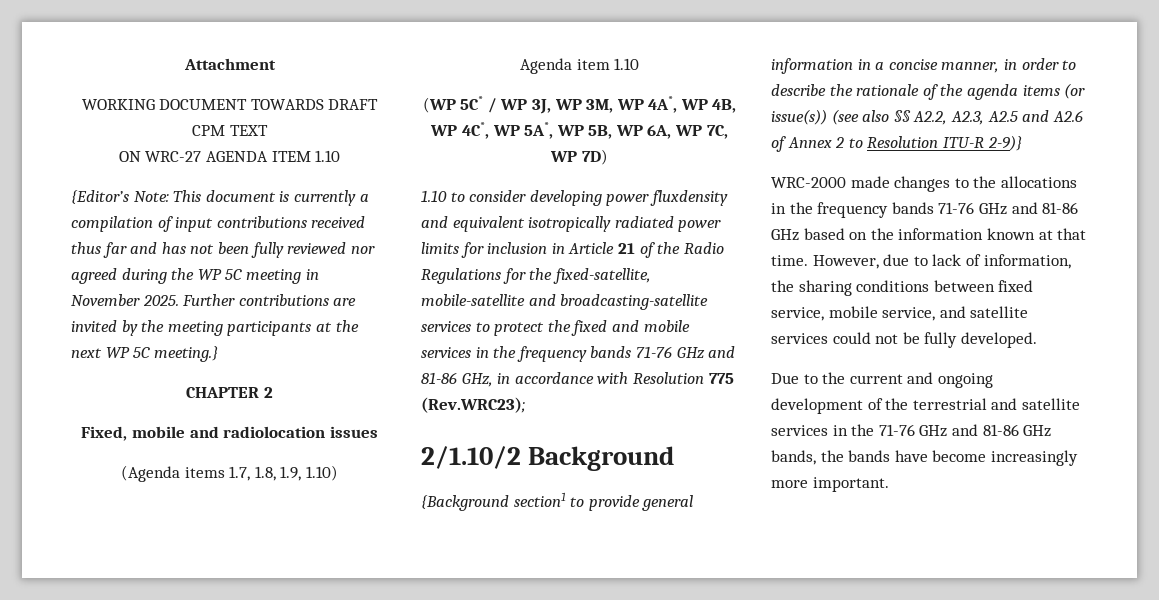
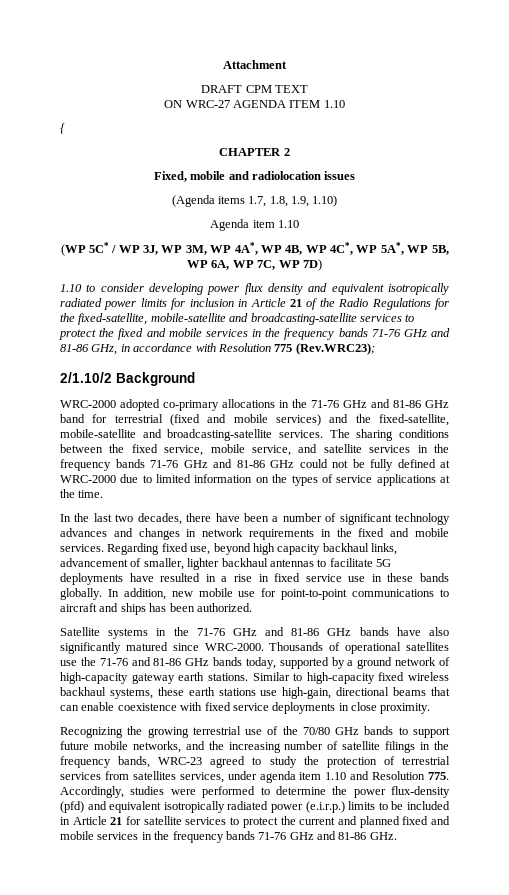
- WORKING DOCUMENT TOWARDS DRAFT CPM TEXT
+ DRAFT CPM TEXT
- {Editor’s Note: This document is currently a compilation of input contributions received thus far and has not been fully reviewed nor agreed during the WP 5C meeting in November 2025. Further contributions are invited by the meeting participants at the next WP 5C meeting.}
+ {
- 1.10 to consider developing power fluxdensity and equivalent isotropically radiated power limits for inclusion in Article 21 of the Radio Regulations for the fixed-satellite, mobile-satellite and broadcasting-satellite services to protect the fixed and mobile services in the frequency bands 71-76 GHz and 81-86 GHz, in accordance with Resolution 775 (Rev.WRC23);
+ 1.10 to consider developing power flux density and equivalent isotropically radiated power limits for inclusion in Article 21 of the Radio Regulations for the fixed-satellite, mobile-satellite and broadcasting-satellite services to protect the fixed and mobile services in the frequency bands 71-76 GHz and 81-86 GHz, in accordance with Resolution 775 (Rev.WRC23);
- {Background section1 to provide general information in a concise manner, in order to describe the rationale of the agenda items (or issue(s)) (see also §§ A2.2, A2.3, A2.5 and A2.6 of Annex 2 to Resolution ITU-R 2-9)}
- WRC-2000 made changes to the allocations in the frequency bands 71-76 GHz and 81-86 GHz based on the information known at that time. However, due to lack of information, the sharing conditions between fixed service, mobile service, and satellite services could not be fully developed.
- Due to the current and ongoing development of the terrestrial and satellite services in the 71-76 GHz and 81-86 GHz bands, the bands have become increasingly more important.
+ WRC-2000 adopted co-primary allocations in the 71-76 GHz and 81-86 GHz band for terrestrial (fixed and mobile services) and the fixed-satellite, mobile-satellite and broadcasting-satellite services. The sharing conditions between the fixed service, mobile service, and satellite services in the frequency bands 71-76 GHz and 81-86 GHz could not be fully defined at WRC-2000 due to limited information on the types of service applications at the time.
+ In the last two decades, there have been a number of significant technology advances and changes in network requirements in the fixed and mobile services. Regarding fixed use, beyond high capacity backhaul links, advancement of smaller, lighter backhaul antennas to facilitate 5G deployments have resulted in a rise in fixed service use in these bands globally. In addition, new mobile use for point-to-point communications to aircraft and ships has been authorized.
+ Satellite systems in the 71-76 GHz and 81-86 GHz bands have also significantly matured since WRC-2000. Thousands of operational satellites use the 71-76 and 81-86 GHz bands today, supported by a ground network of high-capacity gateway earth stations. Similar to high-capacity fixed wireless backhaul systems, these earth stations use high-gain, directional beams that can enable coexistence with fixed service deployments in close proximity.
+ Recognizing the growing terrestrial use of the 70/80 GHz bands to support future mobile networks, and the increasing number of satellite filings in the frequency bands, WRC-23 agreed to study the protection of terrestrial services from satellites services, under agenda item 1.10 and Resolution 775. Accordingly, studies were performed to determine the power flux-density (pfd) and equivalent isotropically radiated power (e.i.r.p.) limits to be included in Article 21 for satellite services to protect the current and planned fixed and mobile services in the frequency bands 71-76 GHz and 81-86 GHz.

